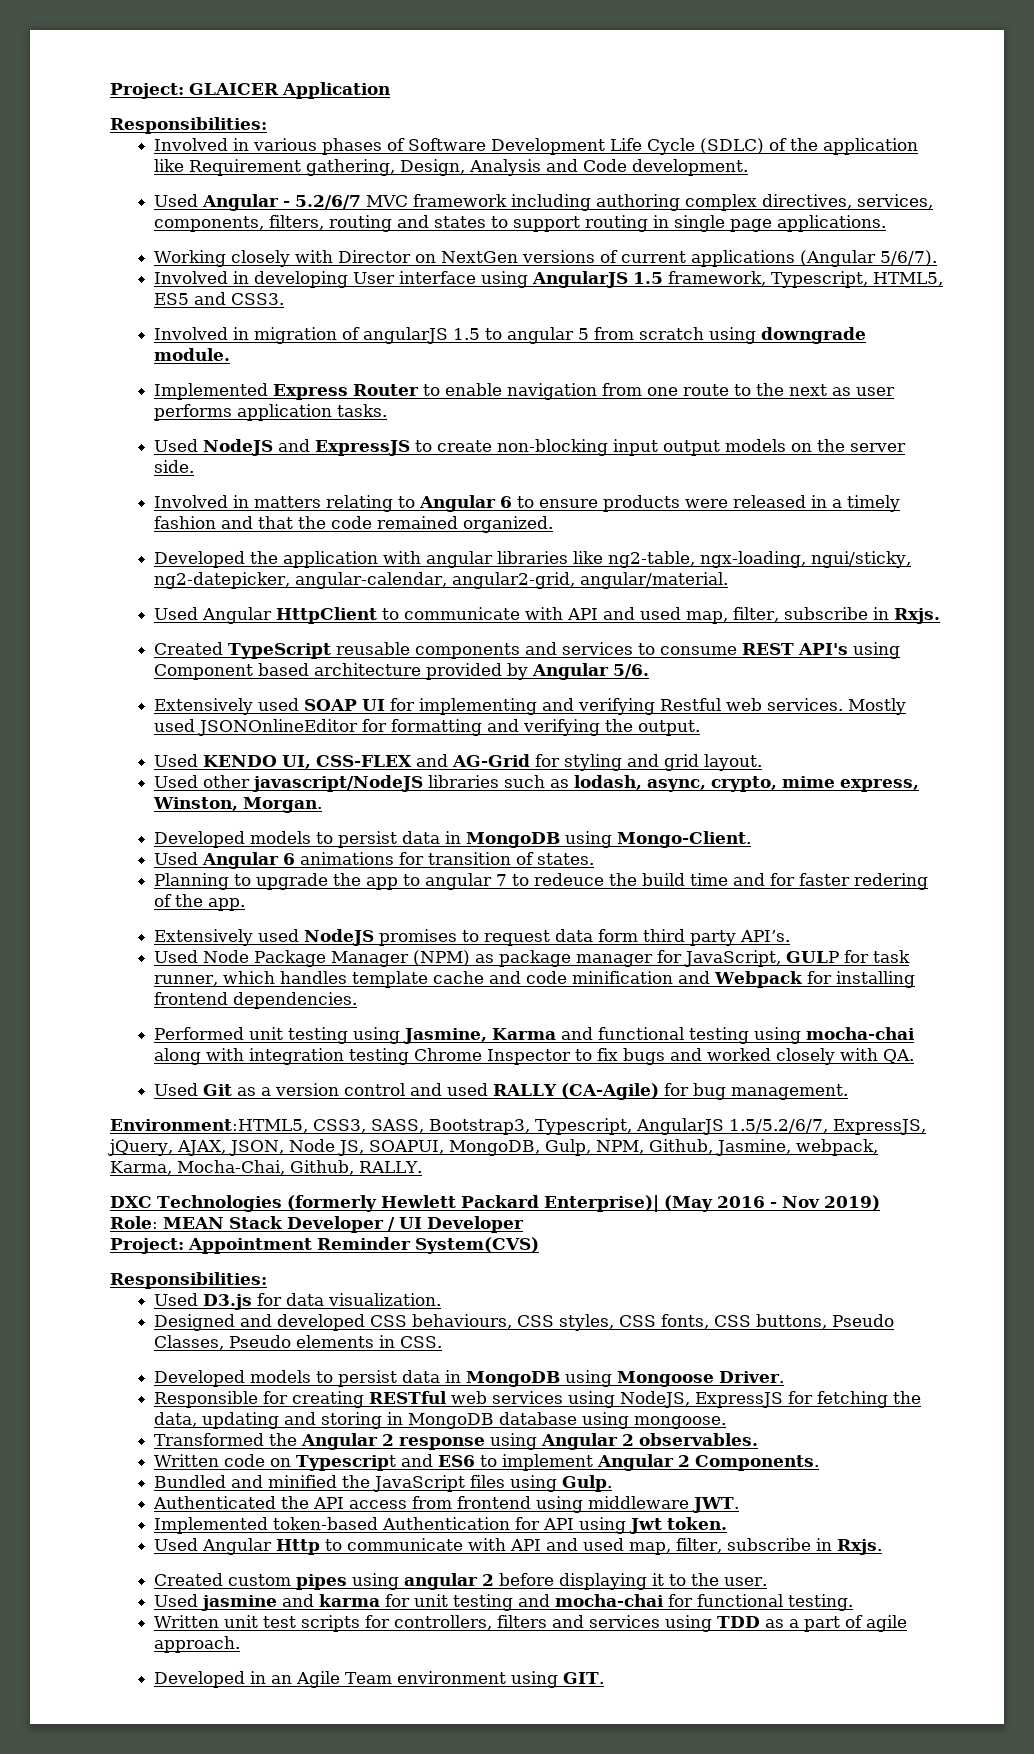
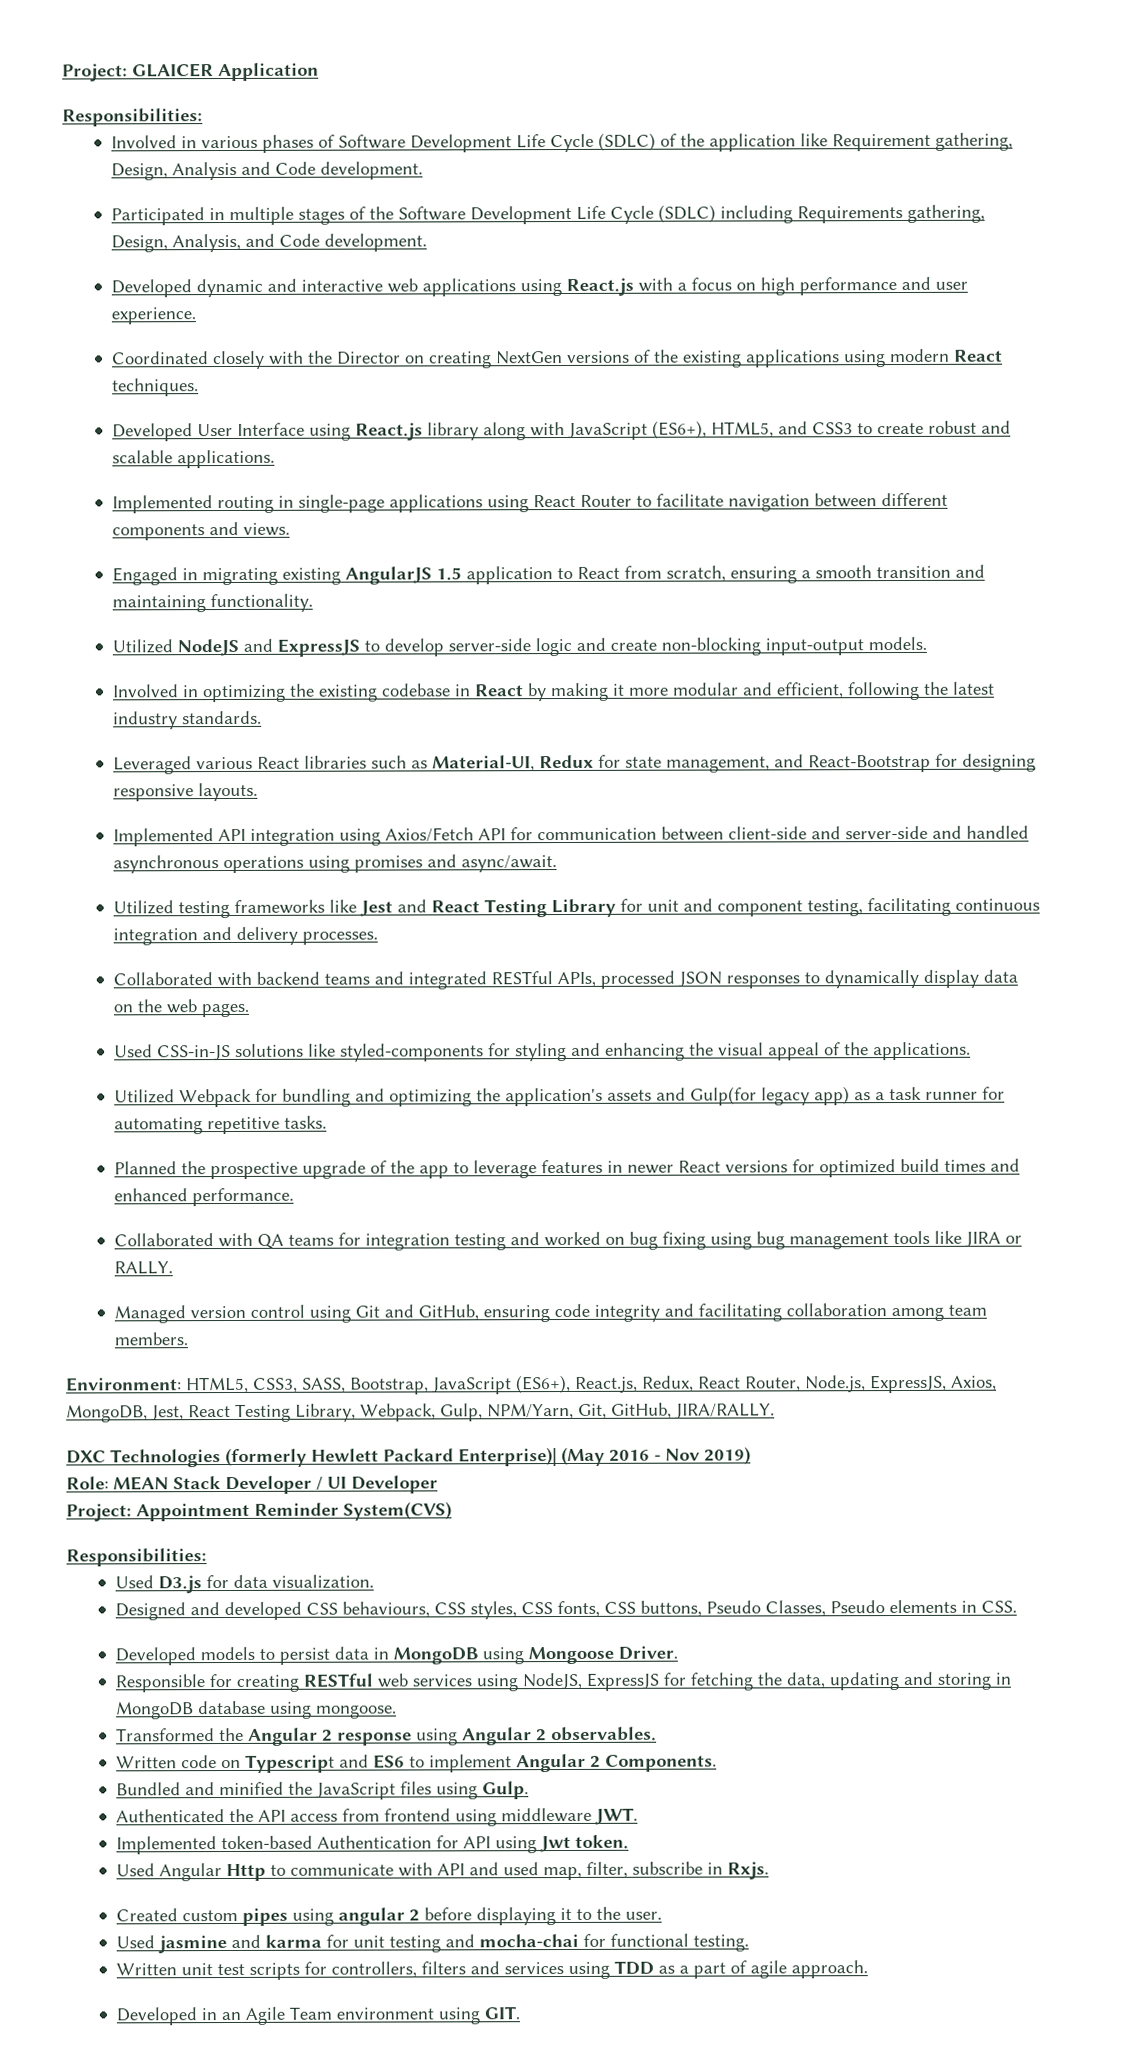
- Used Angular - 5.2/6/7 MVC framework including authoring complex directives, services, components, filters, routing and states to support routing in single page applications.
- Working closely with Director on NextGen versions of current applications (Angular 5/6/7).
- Involved in developing User interface using AngularJS 1.5 framework, Typescript, HTML5, ES5 and CSS3.
- Involved in migration of angularJS 1.5 to angular 5 from scratch using downgrade module.
- Implemented Express Router to enable navigation from one route to the next as user performs application tasks.
- Used NodeJS and ExpressJS to create non-blocking input output models on the server side.
- Involved in matters relating to Angular 6 to ensure products were released in a timely fashion and that the code remained organized.
- Developed the application with angular libraries like ng2-table, ngx-loading, ngui/sticky, ng2-datepicker, angular-calendar, angular2-grid, angular/material.
- Used Angular HttpClient to communicate with API and used map, filter, subscribe in Rxjs.
- Created TypeScript reusable components and services to consume REST API's using Component based architecture provided by Angular 5/6.
- Extensively used SOAP UI for implementing and verifying Restful web services. Mostly used JSONOnlineEditor for formatting and verifying the output.
- Used KENDO UI, CSS-FLEX and AG-Grid for styling and grid layout.
- Used other javascript/NodeJS libraries such as lodash, async, crypto, mime express, Winston, Morgan.
- Developed models to persist data in MongoDB using Mongo-Client.
- Used Angular 6 animations for transition of states.
- Planning to upgrade the app to angular 7 to redeuce the build time and for faster redering of the app.
- Extensively used NodeJS promises to request data form third party API’s.
- Used Node Package Manager (NPM) as package manager for JavaScript, GULP for task runner, which handles template cache and code minification and Webpack for installing frontend dependencies.
- Performed unit testing using Jasmine, Karma and functional testing using mocha-chai along with integration testing Chrome Inspector to fix bugs and worked closely with QA.
- Used Git as a version control and used RALLY (CA-Agile) for bug management.
- Environment:HTML5, CSS3, SASS, Bootstrap3, Typescript, AngularJS 1.5/5.2/6/7, ExpressJS, jQuery, AJAX, JSON, Node JS, SOAPUI, MongoDB, Gulp, NPM, Github, Jasmine, webpack, Karma, Mocha-Chai, Github, RALLY.
+ Participated in multiple stages of the Software Development Life Cycle (SDLC) including Requirements gathering, Design, Analysis, and Code development.
+ Developed dynamic and interactive web applications using React.js with a focus on high performance and user experience.
+ Coordinated closely with the Director on creating NextGen versions of the existing applications using modern React techniques.
+ Developed User Interface using React.js library along with JavaScript (ES6+), HTML5, and CSS3 to create robust and scalable applications.
+ Implemented routing in single-page applications using React Router to facilitate navigation between different components and views.
+ Engaged in migrating existing AngularJS 1.5 application to React from scratch, ensuring a smooth transition and maintaining functionality.
+ Utilized NodeJS and ExpressJS to develop server-side logic and create non-blocking input-output models.
+ Involved in optimizing the existing codebase in React by making it more modular and efficient, following the latest industry standards.
+ Leveraged various React libraries such as Material-UI, Redux for state management, and React-Bootstrap for designing responsive layouts.
+ Implemented API integration using Axios/Fetch API for communication between client-side and server-side and handled asynchronous operations using promises and async/await.
+ Utilized testing frameworks like Jest and React Testing Library for unit and component testing, facilitating continuous integration and delivery processes.
+ Collaborated with backend teams and integrated RESTful APIs, processed JSON responses to dynamically display data on the web pages.
+ Used CSS-in-JS solutions like styled-components for styling and enhancing the visual appeal of the applications.
+ Utilized Webpack for bundling and optimizing the application's assets and Gulp(for legacy app) as a task runner for automating repetitive tasks.
+ Planned the prospective upgrade of the app to leverage features in newer React versions for optimized build times and enhanced performance.
+ Collaborated with QA teams for integration testing and worked on bug fixing using bug management tools like JIRA or RALLY.
+ Managed version control using Git and GitHub, ensuring code integrity and facilitating collaboration among team members.
+ Environment: HTML5, CSS3, SASS, Bootstrap, JavaScript (ES6+), React.js, Redux, React Router, Node.js, ExpressJS, Axios, MongoDB, Jest, React Testing Library, Webpack, Gulp, NPM/Yarn, Git, GitHub, JIRA/RALLY.

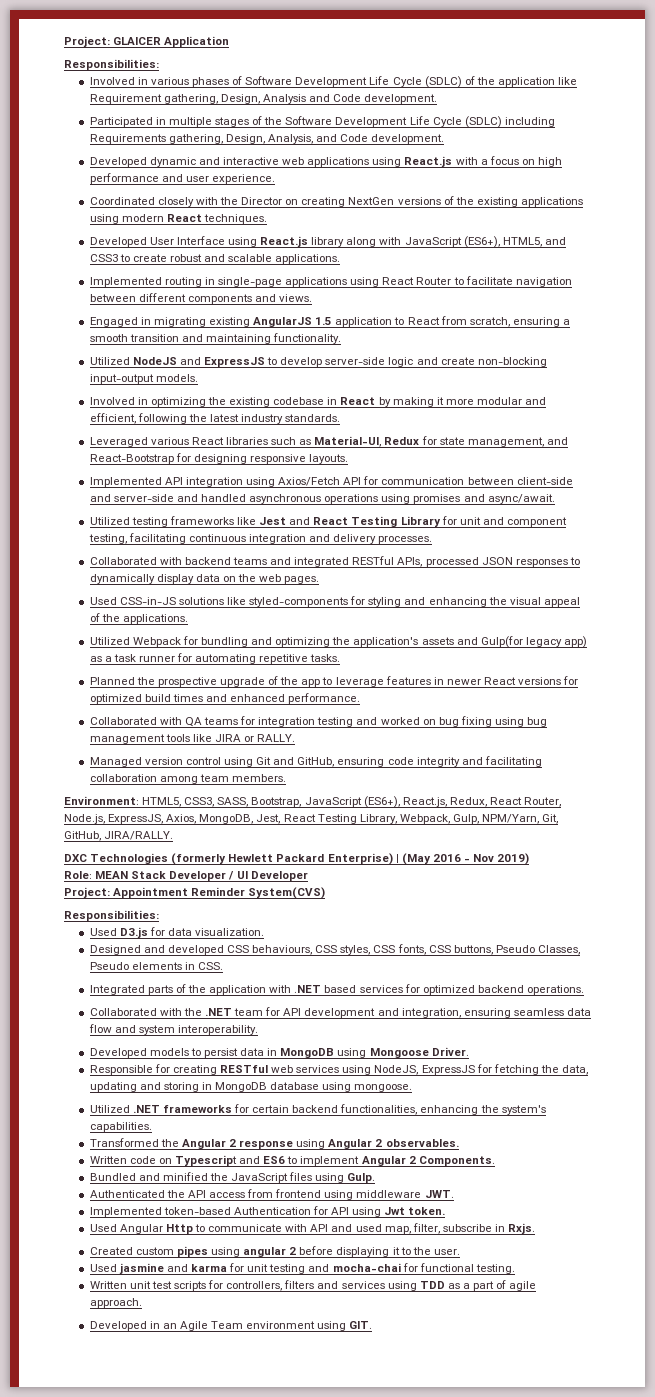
- DXC Technologies (formerly Hewlett Packard Enterprise)| (May 2016 - Nov 2019)
+ DXC Technologies (formerly Hewlett Packard Enterprise) | (May 2016 - Nov 2019)
+ Integrated parts of the application with .NET based services for optimized backend operations.
+ Collaborated with the .NET team for API development and integration, ensuring seamless data flow and system interoperability.
+ Utilized .NET frameworks for certain backend functionalities, enhancing the system's capabilities.

